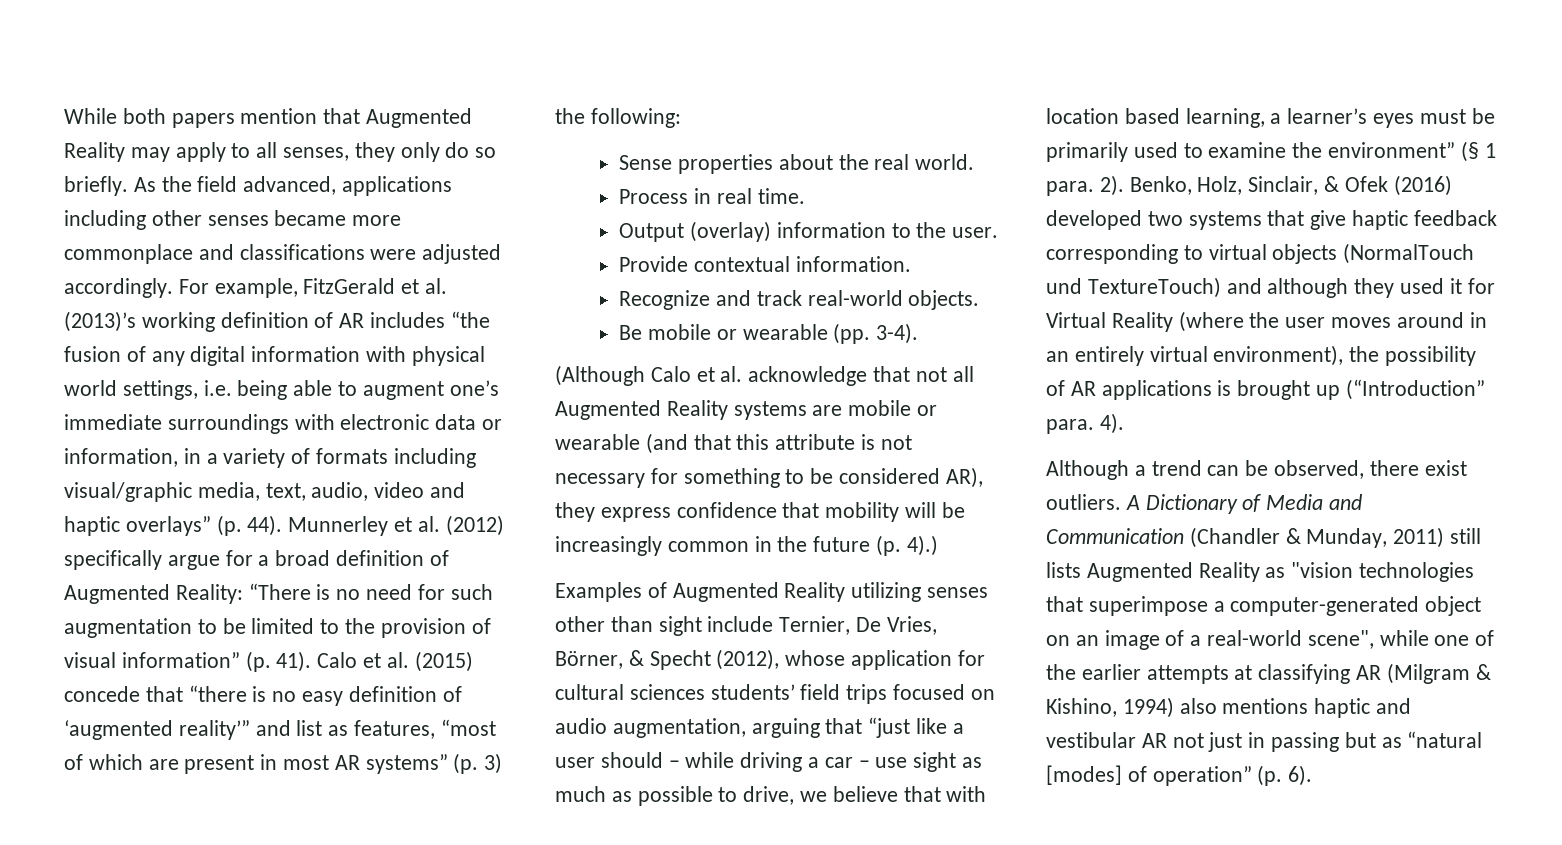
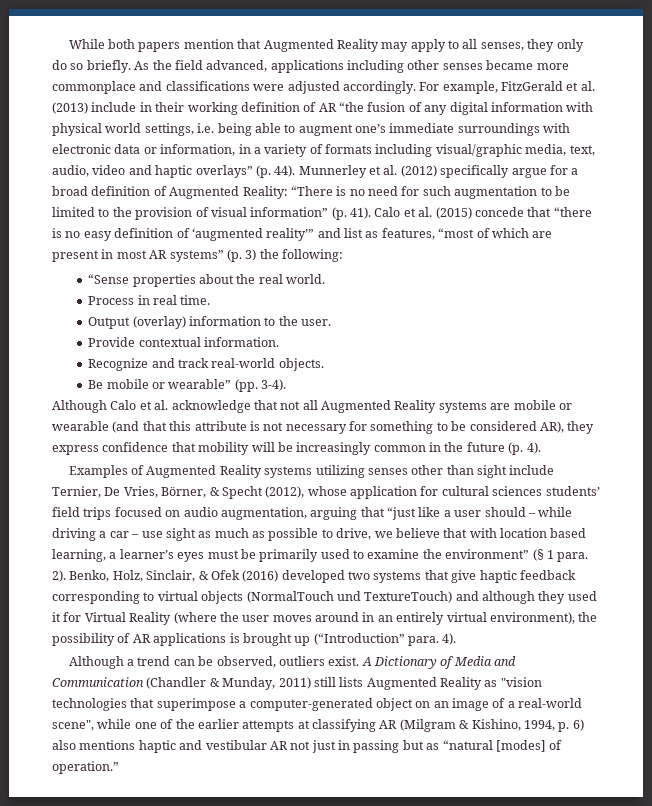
- For example, FitzGerald et al. (2013)’s working definition of AR includes “the fusion of any digital information with physical world settings, i.e. being able to augment one’s immediate surroundings with electronic data or information, in a variety of formats including visual/graphic media, text, audio, video and haptic overlays” (p. 44).
+ For example, FitzGerald et al. (2013) include in their working definition of AR “the fusion of any digital information with physical world settings, i.e. being able to augment one’s immediate surroundings with electronic data or information, in a variety of formats including visual/graphic media, text, audio, video and haptic overlays” (p. 44).
- Sense properties about the real world.
+ “Sense properties about the real world.
- Be mobile or wearable (pp. 3-4).
+ Be mobile or wearable” (pp. 3-4).
- (Although Calo et al. acknowledge that not all Augmented Reality systems are mobile or wearable (and that this attribute is not necessary for something to be considered AR), they express confidence that mobility will be increasingly common in the future (p. 4).)
+ Although Calo et al. acknowledge that not all Augmented Reality systems are mobile or wearable (and that this attribute is not necessary for something to be considered AR), they express confidence that mobility will be increasingly common in the future (p. 4).
- Examples of Augmented Reality utilizing senses other than sight include Ternier, De Vries, Börner, & Specht (2012), whose application for cultural sciences students’ field trips focused on audio augmentation, arguing that “just like a user should – while driving a car – use sight as much as possible to drive, we believe that with location based learning, a learner’s eyes must be primarily used to examine the environment” (§ 1 para. 2).
+ Examples of Augmented Reality systems utilizing senses other than sight include Ternier, De Vries, Börner, & Specht (2012), whose application for cultural sciences students’ field trips focused on audio augmentation, arguing that “just like a user should – while driving a car – use sight as much as possible to drive, we believe that with location based learning, a learner’s eyes must be primarily used to examine the environment” (§ 1 para. 2).
- Although a trend can be observed, there exist outliers.
+ Although a trend can be observed, outliers exist.
- A Dictionary of Media and Communication (Chandler & Munday, 2011) still lists Augmented Reality as "vision technologies that superimpose a computer-generated object on an image of a real-world scene", while one of the earlier attempts at classifying AR (Milgram & Kishino, 1994) also mentions haptic and vestibular AR not just in passing but as “natural [modes] of operation” (p. 6).
+ A Dictionary of Media and Communication (Chandler & Munday, 2011) still lists Augmented Reality as "vision technologies that superimpose a computer-generated object on an image of a real-world scene", while one of the earlier attempts at classifying AR (Milgram & Kishino, 1994, p. 6) also mentions haptic and vestibular AR not just in passing but as “natural [modes] of operation.”

